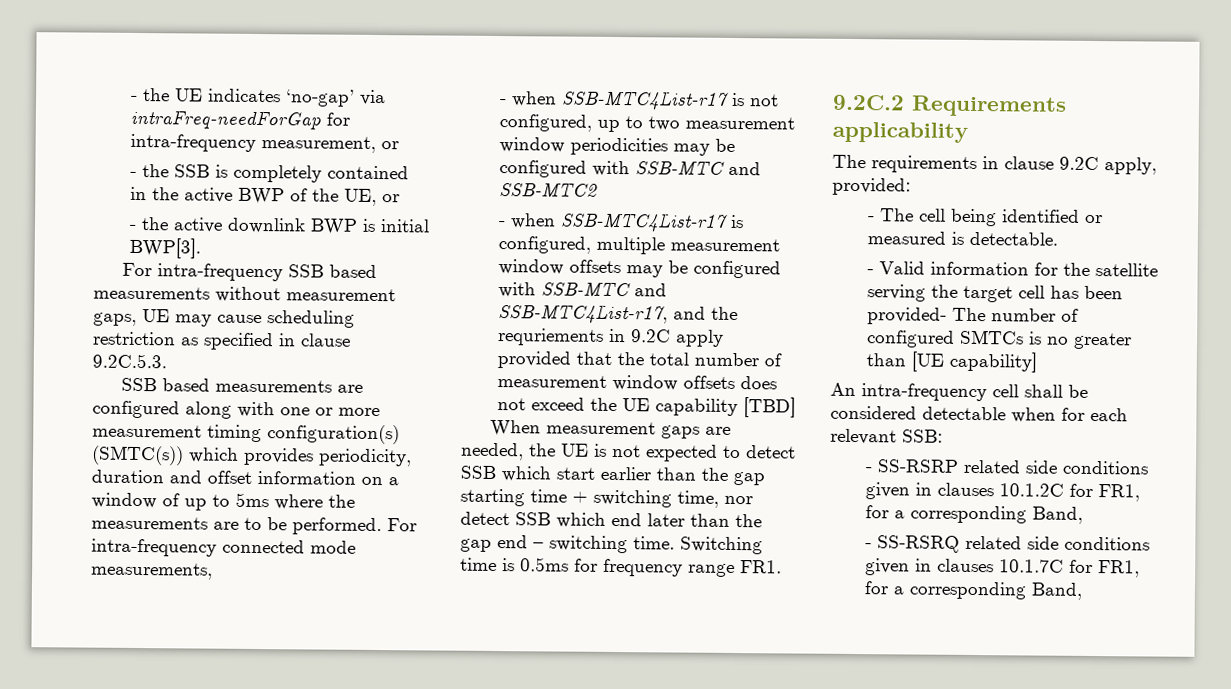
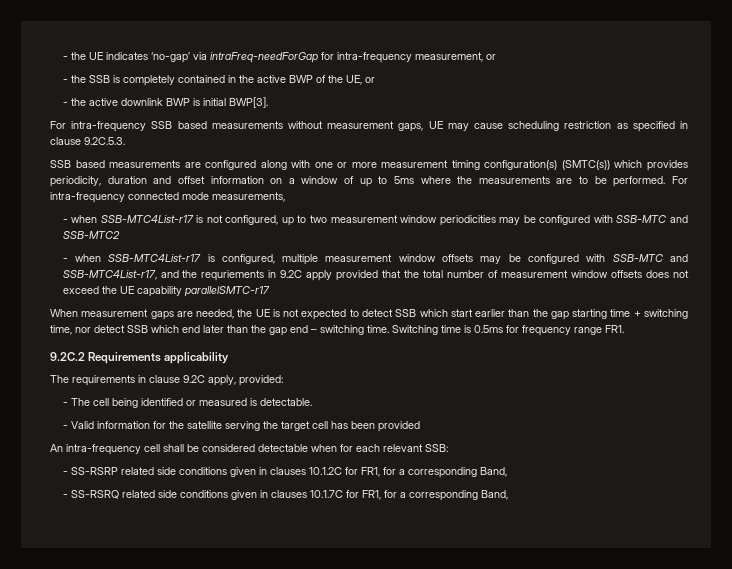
- - when SSB-MTC4List-r17 is configured, multiple measurement window offsets may be configured with SSB-MTC and SSB-MTC4List-r17, and the requriements in 9.2C apply provided that the total number of measurement window offsets does not exceed the UE capability [TBD]
+ - when SSB-MTC4List-r17 is configured, multiple measurement window offsets may be configured with SSB-MTC and SSB-MTC4List-r17, and the requriements in 9.2C apply provided that the total number of measurement window offsets does not exceed the UE capability parallelSMTC-r17
- - Valid information for the satellite serving the target cell has been provided- The number of configured SMTCs is no greater than [UE capability]
+ - Valid information for the satellite serving the target cell has been provided

